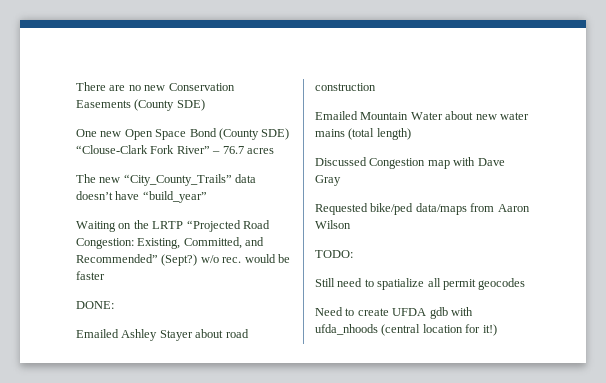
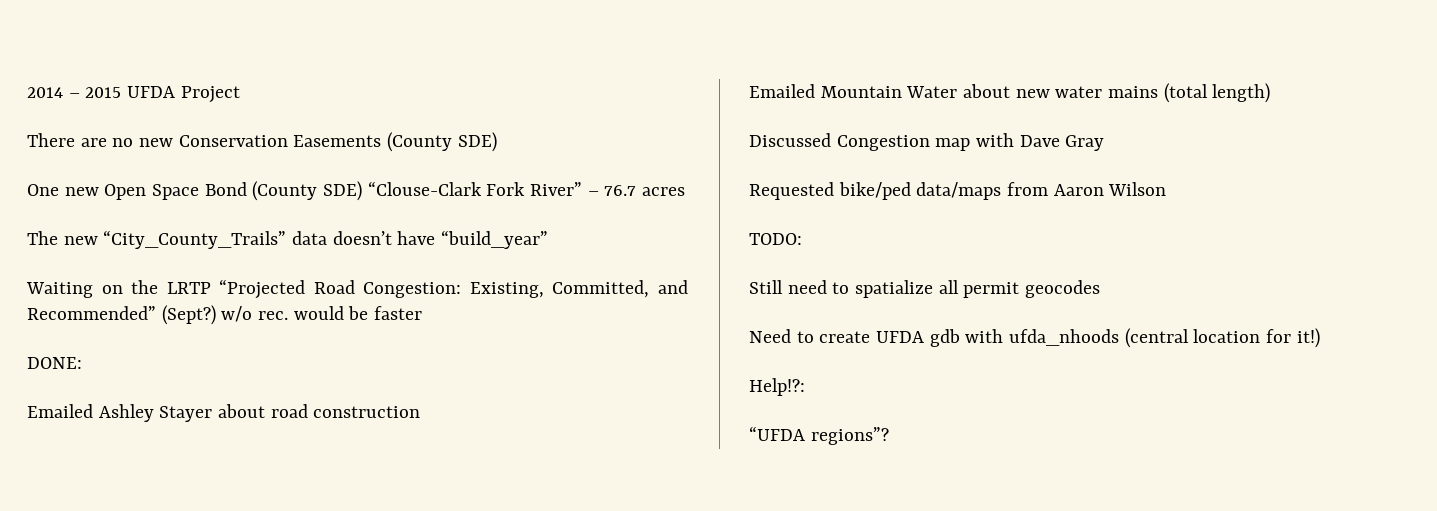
+ 2014 – 2015 UFDA Project
+ Help!?:
+ “UFDA regions”?

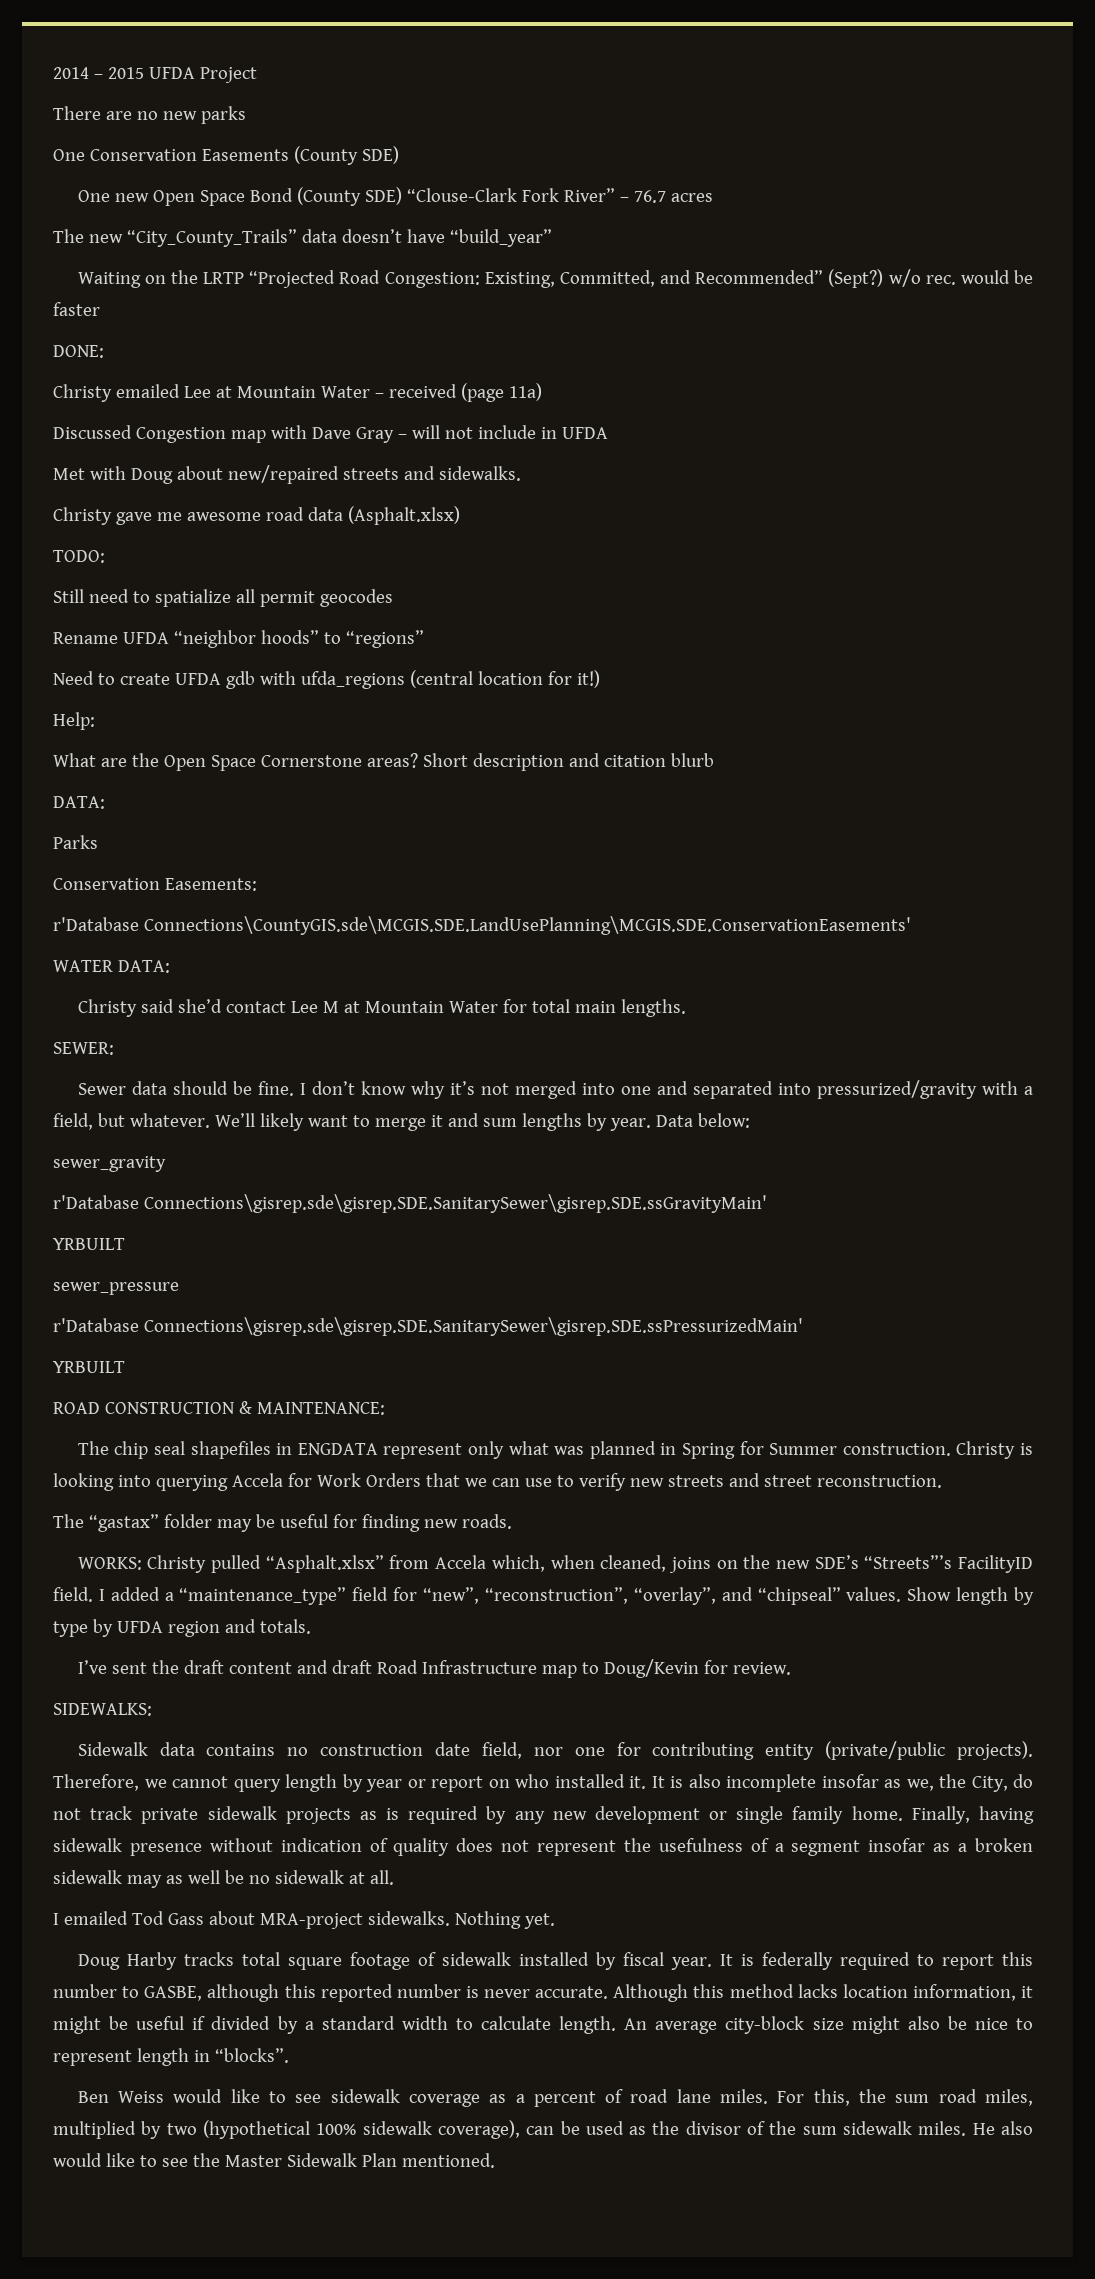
- There are no new Conservation Easements (County SDE)
+ There are no new parks
+ One Conservation Easements (County SDE)
- Emailed Ashley Stayer about road construction
- Emailed Mountain Water about new water mains (total length)
+ Christy emailed Lee at Mountain Water – received (page 11a)
- Discussed Congestion map with Dave Gray
- Requested bike/ped data/maps from Aaron Wilson
+ Discussed Congestion map with Dave Gray – will not include in UFDA
+ Met with Doug about new/repaired streets and sidewalks.
+ Christy gave me awesome road data (Asphalt.xlsx)
+ Rename UFDA “neighbor hoods” to “regions”
- Need to create UFDA gdb with ufda_nhoods (central location for it!)
+ Need to create UFDA gdb with ufda_regions (central location for it!)
- Help!?:
- “UFDA regions”?
+ Help:
+ What are the Open Space Cornerstone areas? Short description and citation blurb
+ DATA:
+ Parks
+ Conservation Easements:
+ r'Database Connections\CountyGIS.sde\MCGIS.SDE.LandUsePlanning\MCGIS.SDE.ConservationEasements'
+ WATER DATA:
+ Christy said she’d contact Lee M at Mountain Water for total main lengths.
+ SEWER:
+ Sewer data should be fine. I don’t know why it’s not merged into one and separated into pressurized/gravity with a field, but whatever. We’ll likely want to merge it and sum lengths by year. Data below:
+ sewer_gravity
+ r'Database Connections\gisrep.sde\gisrep.SDE.SanitarySewer\gisrep.SDE.ssGravityMain'
+ YRBUILT
+ sewer_pressure
+ r'Database Connections\gisrep.sde\gisrep.SDE.SanitarySewer\gisrep.SDE.ssPressurizedMain'
+ YRBUILT
+ ROAD CONSTRUCTION & MAINTENANCE:
+ The chip seal shapefiles in ENGDATA represent only what was planned in Spring for Summer construction. Christy is looking into querying Accela for Work Orders that we can use to verify new streets and street reconstruction.
+ The “gastax” folder may be useful for finding new roads.
+ WORKS: Christy pulled “Asphalt.xlsx” from Accela which, when cleaned, joins on the new SDE’s “Streets”’s FacilityID field. I added a “maintenance_type” field for “new”, “reconstruction”, “overlay”, and “chipseal” values. Show length by type by UFDA region and totals.
+ I’ve sent the draft content and draft Road Infrastructure map to Doug/Kevin for review.
+ SIDEWALKS:
+ Sidewalk data contains no construction date field, nor one for contributing entity (private/public projects). Therefore, we cannot query length by year or report on who installed it. It is also incomplete insofar as we, the City, do not track private sidewalk projects as is required by any new development or single family home. Finally, having sidewalk presence without indication of quality does not represent the usefulness of a segment insofar as a broken sidewalk may as well be no sidewalk at all.
+ I emailed Tod Gass about MRA-project sidewalks. Nothing yet.
+ Doug Harby tracks total square footage of sidewalk installed by fiscal year. It is federally required to report this number to GASBE, although this reported number is never accurate. Although this method lacks location information, it might be useful if divided by a standard width to calculate length. An average city-block size might also be nice to represent length in “blocks”.
+ Ben Weiss would like to see sidewalk coverage as a percent of road lane miles. For this, the sum road miles, multiplied by two (hypothetical 100% sidewalk coverage), can be used as the divisor of the sum sidewalk miles. He also would like to see the Master Sidewalk Plan mentioned.

